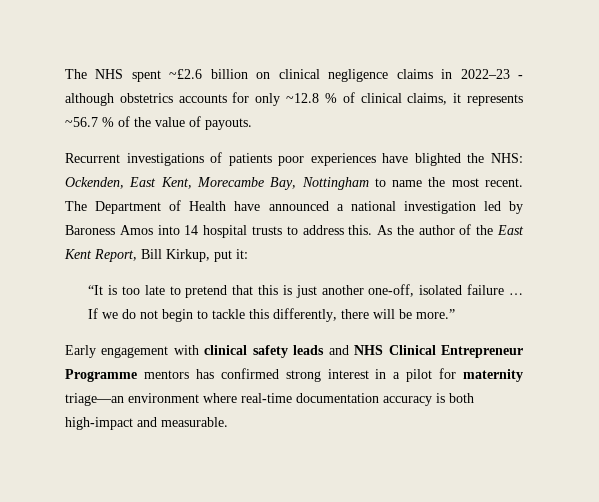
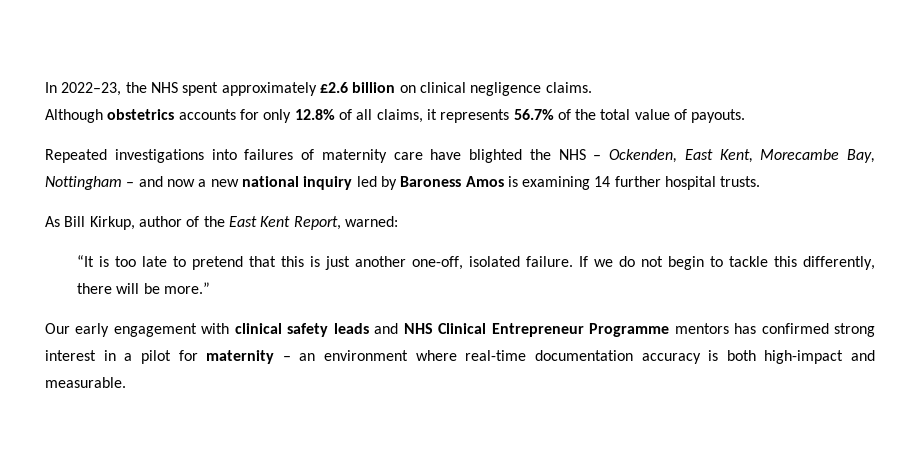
- The NHS spent ~£2.6 billion on clinical negligence claims in 2022–23 - although obstetrics accounts for only ~12.8 % of clinical claims, it represents ~56.7 % of the value of payouts.
+ In 2022–23, the NHS spent approximately £2.6 billion on clinical negligence claims.
+ Although obstetrics accounts for only 12.8% of all claims, it represents 56.7% of the total value of payouts.
- Recurrent investigations of patients poor experiences have blighted the NHS: Ockenden, East Kent, Morecambe Bay, Nottingham to name the most recent. The Department of Health have announced a national investigation led by Baroness Amos into 14 hospital trusts to address this. As the author of the East Kent Report, Bill Kirkup, put it:
+ Repeated investigations into failures of maternity care have blighted the NHS – Ockenden, East Kent, Morecambe Bay, Nottingham – and now a new national inquiry led by Baroness Amos is examining 14 further hospital trusts.
+ As Bill Kirkup, author of the East Kent Report, warned:
- “It is too late to pretend that this is just another one-off, isolated failure …
+ “It is too late to pretend that this is just another one-off, isolated failure.
- Early engagement with clinical safety leads and NHS Clinical Entrepreneur Programme mentors has confirmed strong interest in a pilot for maternity triage—an environment where real-time documentation accuracy is both high-impact and measurable.
+ Our early engagement with clinical safety leads and NHS Clinical Entrepreneur Programme mentors has confirmed strong interest in a pilot for maternity – an environment where real-time documentation accuracy is both high-impact and measurable.

